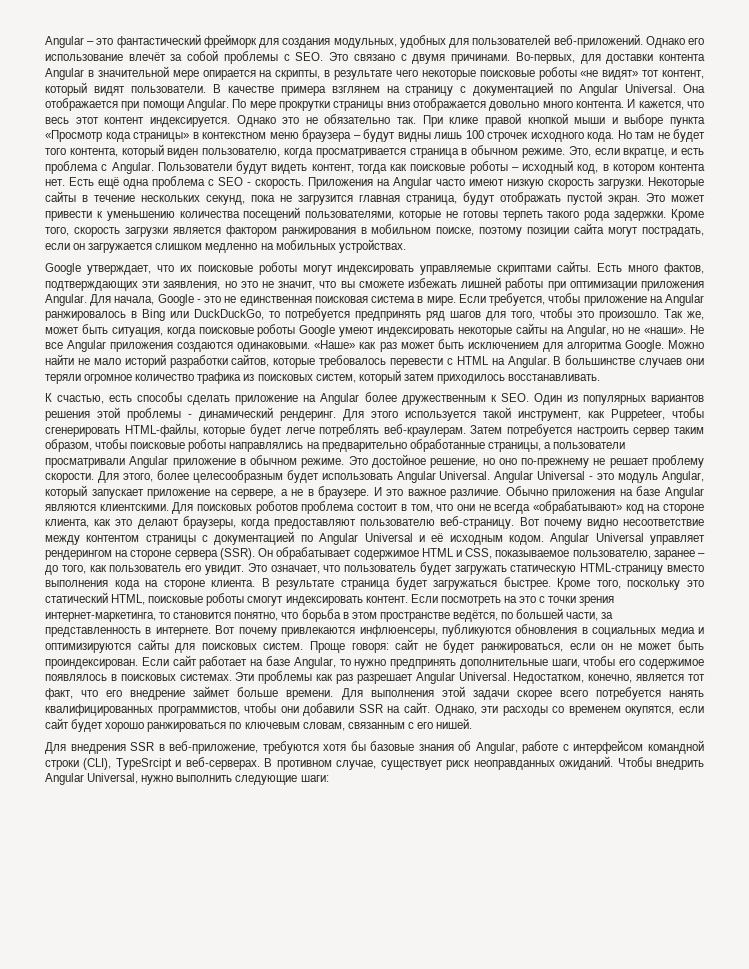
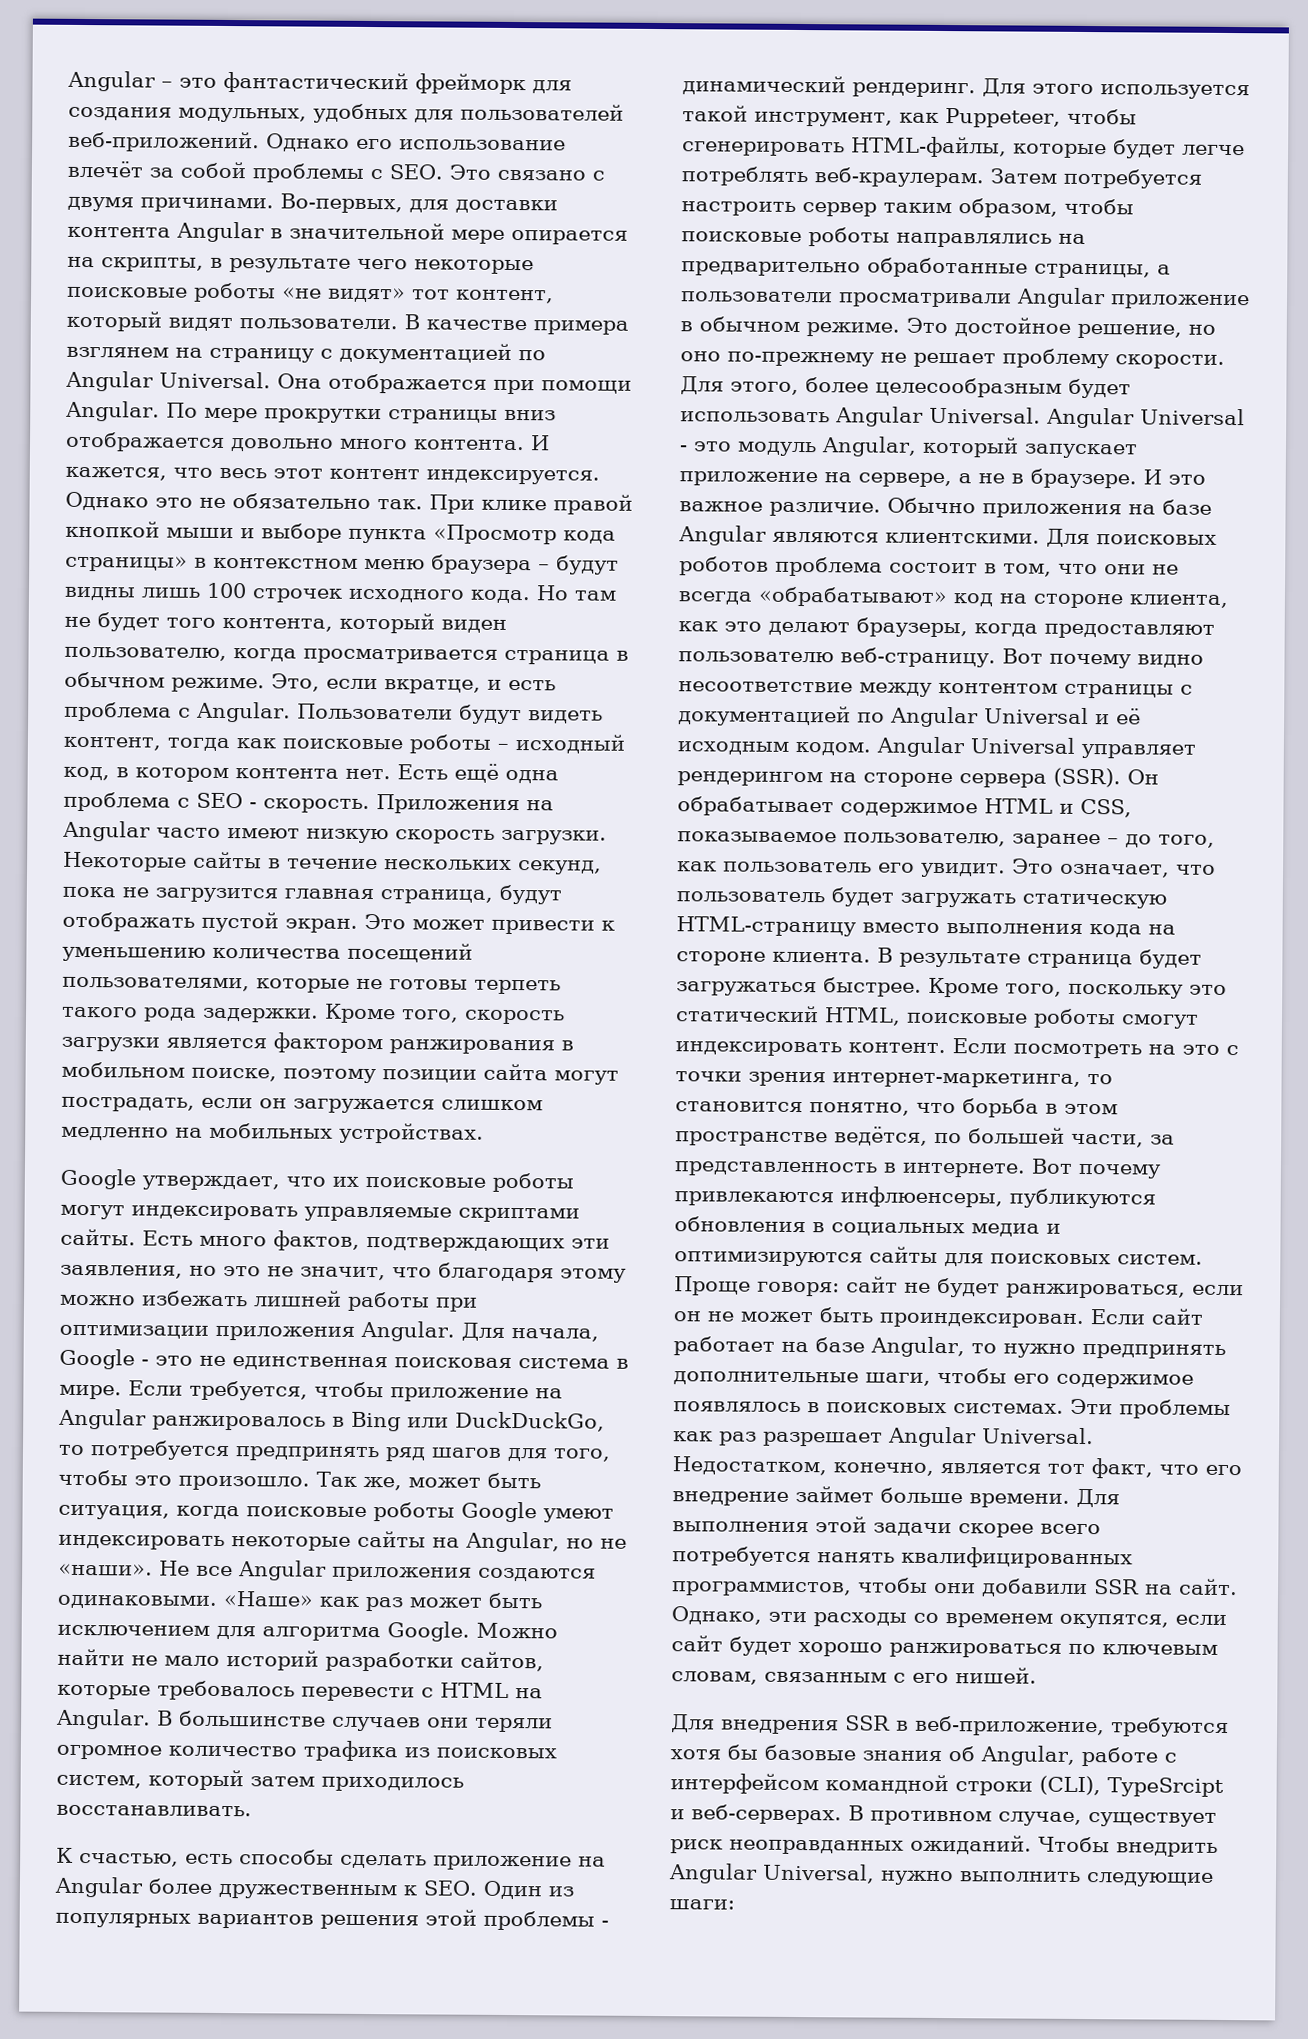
- Есть много фактов, подтверждающих эти заявления, но это не значит, что вы сможете избежать лишней работы при оптимизации приложения Angular.
+ Есть много фактов, подтверждающих эти заявления, но это не значит, что благодаря этому можно избежать лишней работы при оптимизации приложения Angular.

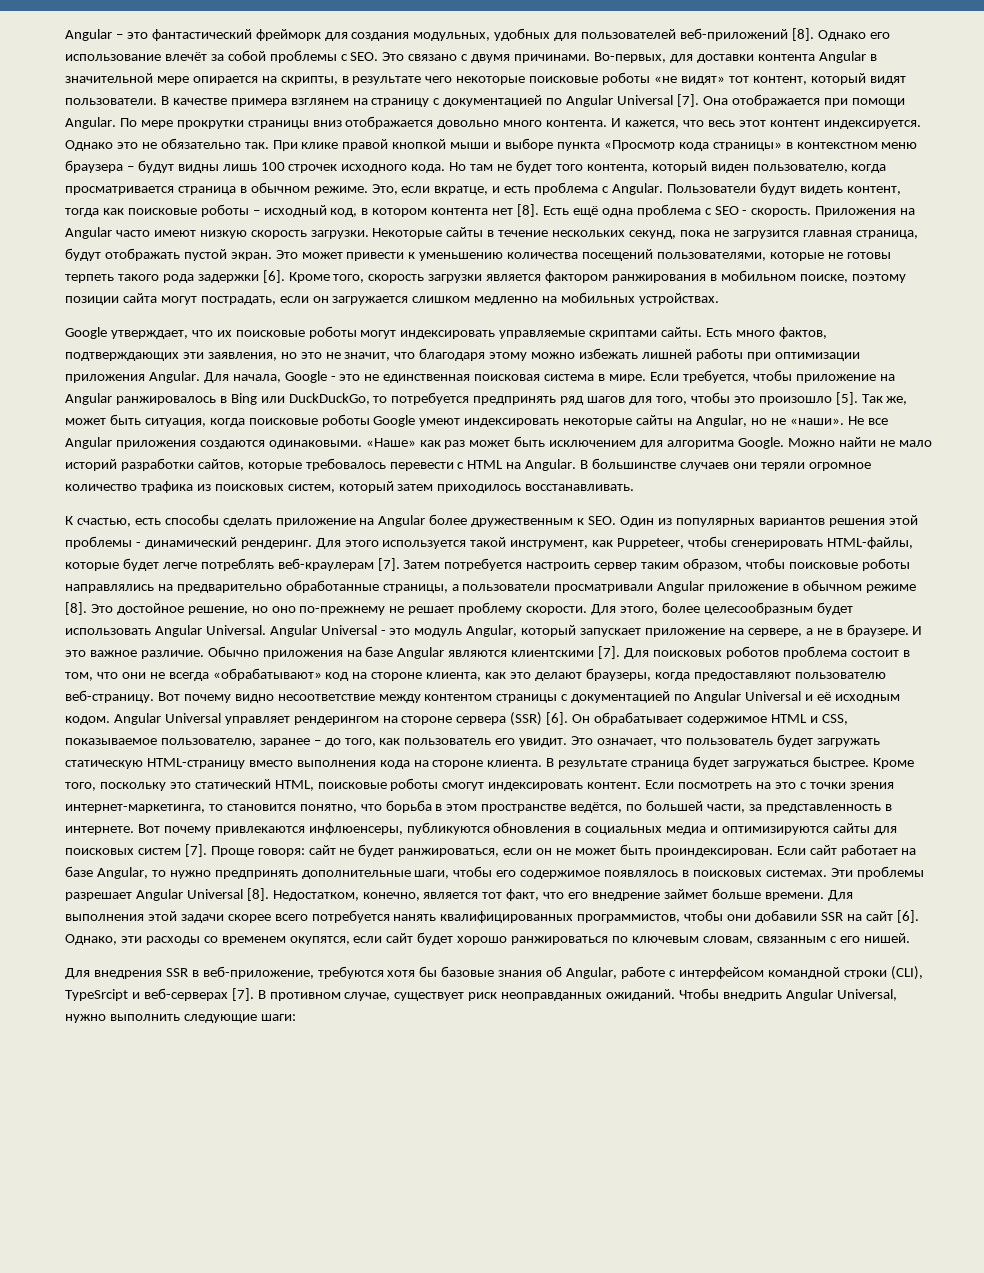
- Angular – это фантастический фрейморк для создания модульных, удобных для пользователей веб-приложений.
+ Angular – это фантастический фрейморк для создания модульных, удобных для пользователей веб-приложений [8].
- В качестве примера взглянем на страницу с документацией по Angular Universal.
+ В качестве примера взглянем на страницу с документацией по Angular Universal [7].
- Пользователи будут видеть контент, тогда как поисковые роботы – исходный код, в котором контента нет.
+ Пользователи будут видеть контент, тогда как поисковые роботы – исходный код, в котором контента нет [8].
- Это может привести к уменьшению количества посещений пользователями, которые не готовы терпеть такого рода задержки.
+ Это может привести к уменьшению количества посещений пользователями, которые не готовы терпеть такого рода задержки [6].
- Если требуется, чтобы приложение на Angular ранжировалось в Bing или DuckDuckGo, то потребуется предпринять ряд шагов для того, чтобы это произошло.
+ Если требуется, чтобы приложение на Angular ранжировалось в Bing или DuckDuckGo, то потребуется предпринять ряд шагов для того, чтобы это произошло [5].
- Для этого используется такой инструмент, как Puppeteer, чтобы сгенерировать HTML-файлы, которые будет легче потреблять веб-краулерам.
+ Для этого используется такой инструмент, как Puppeteer, чтобы сгенерировать HTML-файлы, которые будет легче потреблять веб-краулерам [7].
- Затем потребуется настроить сервер таким образом, чтобы поисковые роботы направлялись на предварительно обработанные страницы, а пользователи просматривали Angular приложение в обычном режиме.
+ Затем потребуется настроить сервер таким образом, чтобы поисковые роботы направлялись на предварительно обработанные страницы, а пользователи просматривали Angular приложение в обычном режиме [8].
- Обычно приложения на базе Angular являются клиентскими.
+ Обычно приложения на базе Angular являются клиентскими [7].
- Angular Universal управляет рендерингом на стороне сервера (SSR).
+ Angular Universal управляет рендерингом на стороне сервера (SSR) [6].
- Вот почему привлекаются инфлюенсеры, публикуются обновления в социальных медиа и оптимизируются сайты для поисковых систем.
+ Вот почему привлекаются инфлюенсеры, публикуются обновления в социальных медиа и оптимизируются сайты для поисковых систем [7].
- Эти проблемы как раз разрешает Angular Universal.
+ Эти проблемы разрешает Angular Universal [8].
- Для выполнения этой задачи скорее всего потребуется нанять квалифицированных программистов, чтобы они добавили SSR на сайт.
+ Для выполнения этой задачи скорее всего потребуется нанять квалифицированных программистов, чтобы они добавили SSR на сайт [6].
- Для внедрения SSR в веб-приложение, требуются хотя бы базовые знания об Angular, работе с интерфейсом командной строки (CLI), TypeSrcipt и веб-серверах.
+ Для внедрения SSR в веб-приложение, требуются хотя бы базовые знания об Angular, работе с интерфейсом командной строки (CLI), TypeSrcipt и веб-серверах [7].

